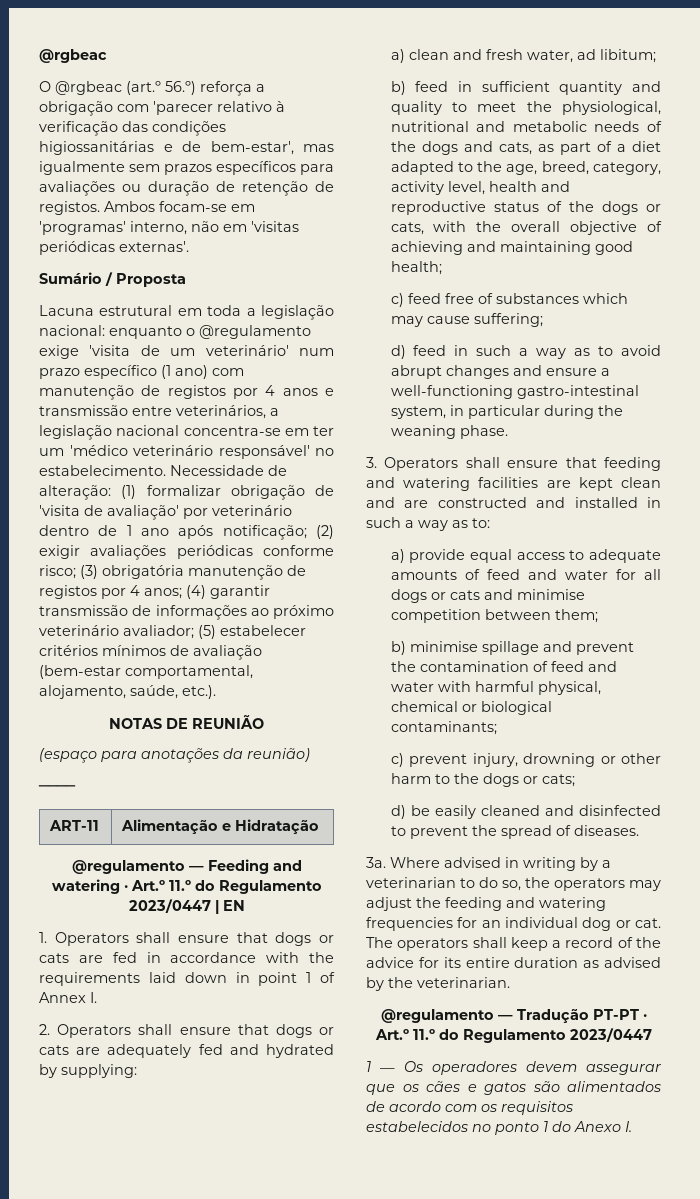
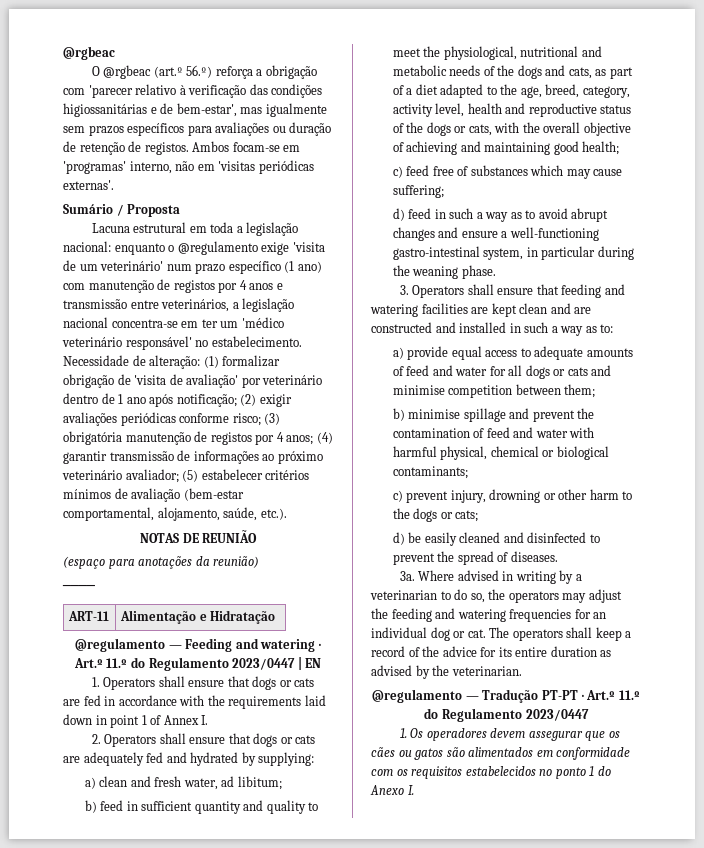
- 1 — Os operadores devem assegurar que os cães e gatos são alimentados de acordo com os requisitos estabelecidos no ponto 1 do Anexo I.
+ 1. Os operadores devem assegurar que os cães ou gatos são alimentados em conformidade com os requisitos estabelecidos no ponto 1 do Anexo I.

